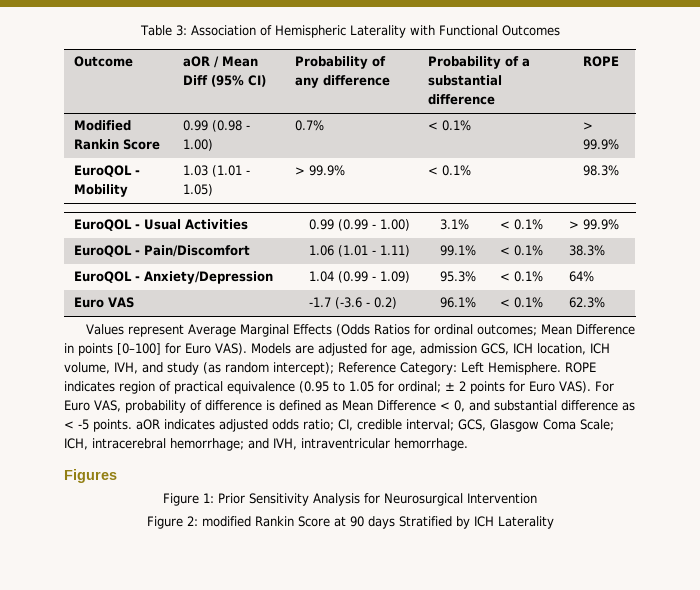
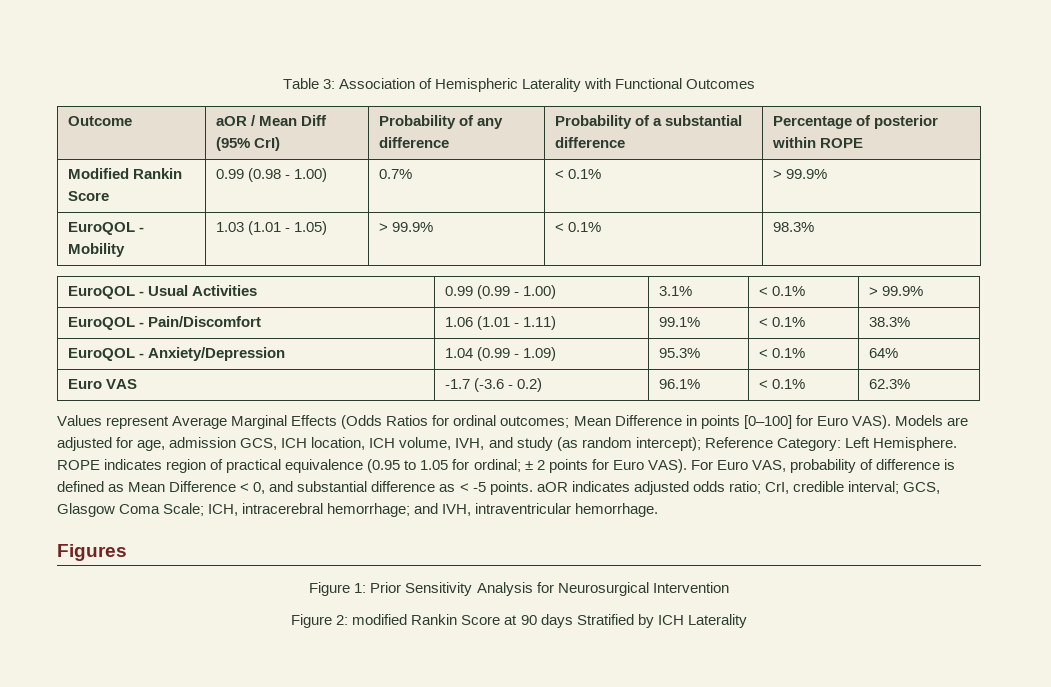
- Outcome | aOR / Mean Diff (95% CI) | Probability of any difference | Probability of a substantial difference | ROPE
+ Outcome | aOR / Mean Diff (95% CrI) | Probability of any difference | Probability of a substantial difference | Percentage of posterior within ROPE
- For Euro VAS, probability of difference is defined as Mean Difference < 0, and substantial difference as < -5 points. aOR indicates adjusted odds ratio; CI, credible interval; GCS, Glasgow Coma Scale; ICH, intracerebral hemorrhage; and IVH, intraventricular hemorrhage.
+ For Euro VAS, probability of difference is defined as Mean Difference < 0, and substantial difference as < -5 points. aOR indicates adjusted odds ratio; CrI, credible interval; GCS, Glasgow Coma Scale; ICH, intracerebral hemorrhage; and IVH, intraventricular hemorrhage.

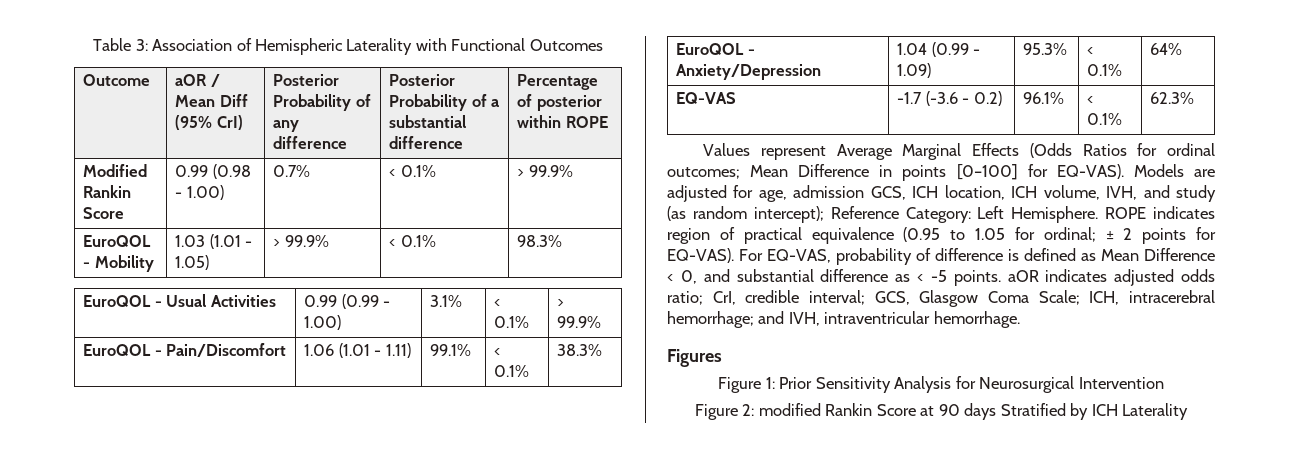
- Outcome | aOR / Mean Diff (95% CrI) | Probability of any difference | Probability of a substantial difference | Percentage of posterior within ROPE
+ Outcome | aOR / Mean Diff (95% CrI) | Posterior Probability of any difference | Posterior Probability of a substantial difference | Percentage of posterior within ROPE
- Euro VAS | -1.7 (-3.6 - 0.2) | 96.1% | < 0.1% | 62.3%
+ EQ-VAS | -1.7 (-3.6 - 0.2) | 96.1% | < 0.1% | 62.3%
- Values represent Average Marginal Effects (Odds Ratios for ordinal outcomes; Mean Difference in points [0–100] for Euro VAS).
+ Values represent Average Marginal Effects (Odds Ratios for ordinal outcomes; Mean Difference in points [0–100] for EQ-VAS).
- ROPE indicates region of practical equivalence (0.95 to 1.05 for ordinal; ± 2 points for Euro VAS). For Euro VAS, probability of difference is defined as Mean Difference < 0, and substantial difference as < -5 points. aOR indicates adjusted odds ratio; CrI, credible interval; GCS, Glasgow Coma Scale; ICH, intracerebral hemorrhage; and IVH, intraventricular hemorrhage.
+ ROPE indicates region of practical equivalence (0.95 to 1.05 for ordinal; ± 2 points for EQ-VAS). For EQ-VAS, probability of difference is defined as Mean Difference < 0, and substantial difference as < -5 points. aOR indicates adjusted odds ratio; CrI, credible interval; GCS, Glasgow Coma Scale; ICH, intracerebral hemorrhage; and IVH, intraventricular hemorrhage.

